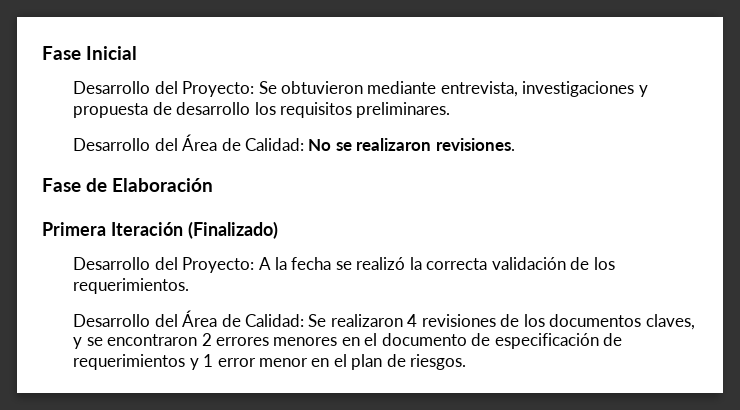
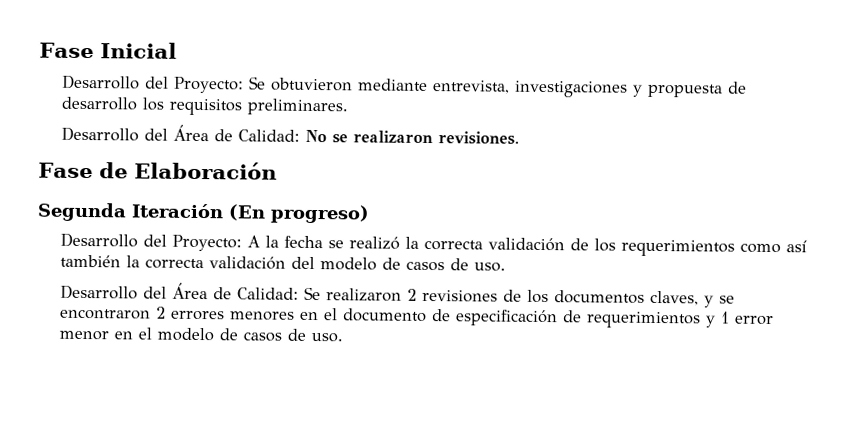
- Primera Iteración (Finalizado)
+ Segunda Iteración (En progreso)
- Desarrollo del Proyecto: A la fecha se realizó la correcta validación de los requerimientos.
+ Desarrollo del Proyecto: A la fecha se realizó la correcta validación de los requerimientos como así también la correcta validación del modelo de casos de uso.
- Desarrollo del Área de Calidad: Se realizaron 4 revisiones de los documentos claves, y se encontraron 2 errores menores en el documento de especificación de requerimientos y 1 error menor en el plan de riesgos.
+ Desarrollo del Área de Calidad: Se realizaron 2 revisiones de los documentos claves, y se encontraron 2 errores menores en el documento de especificación de requerimientos y 1 error menor en el modelo de casos de uso.

